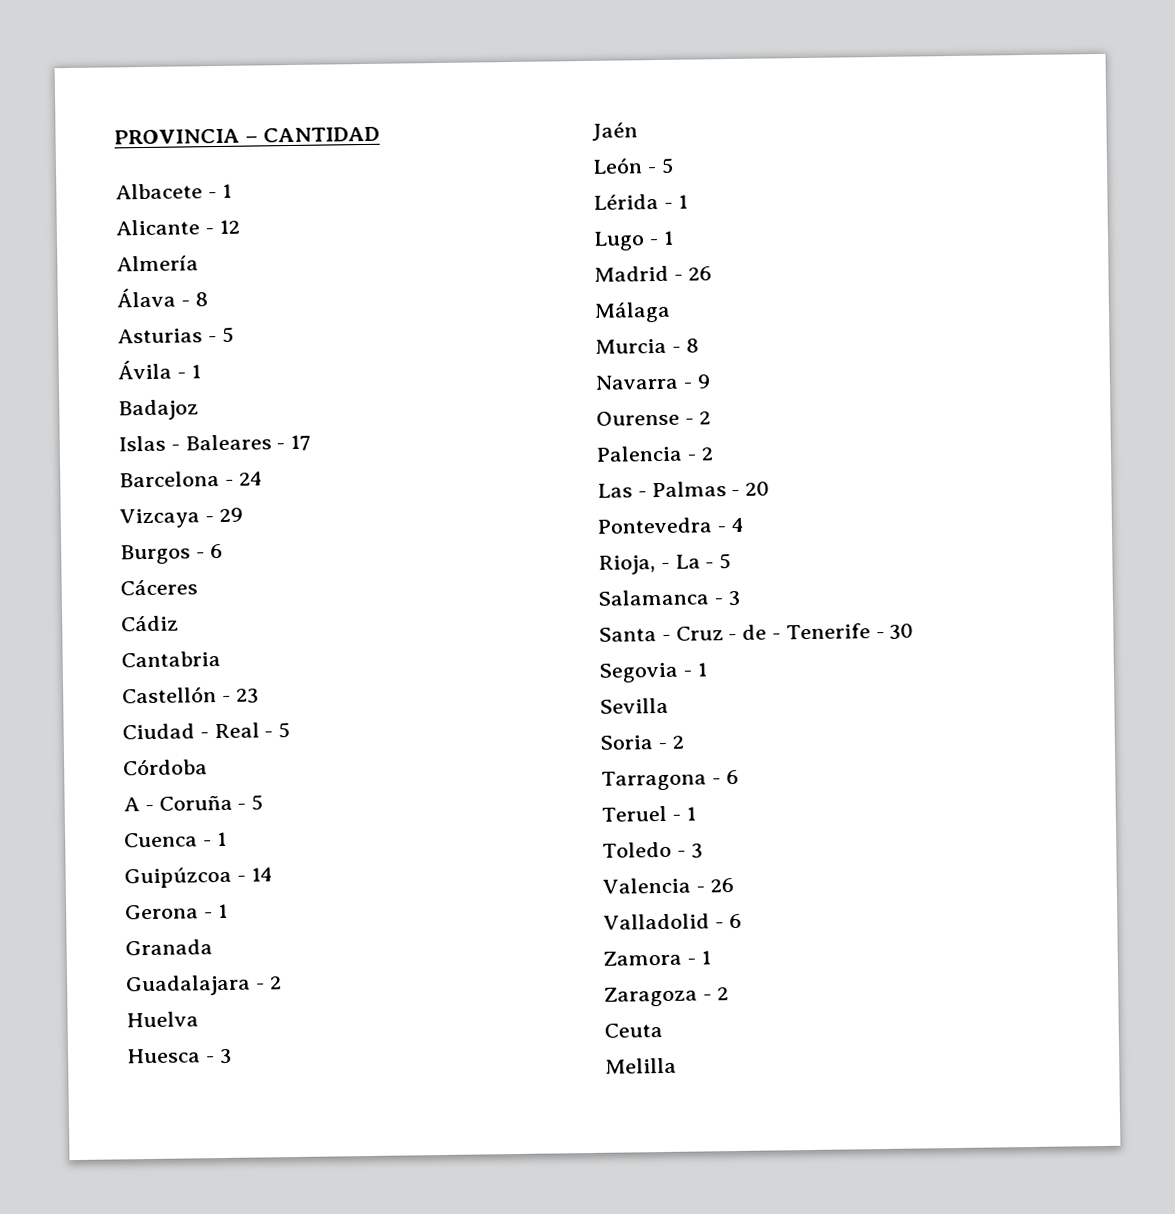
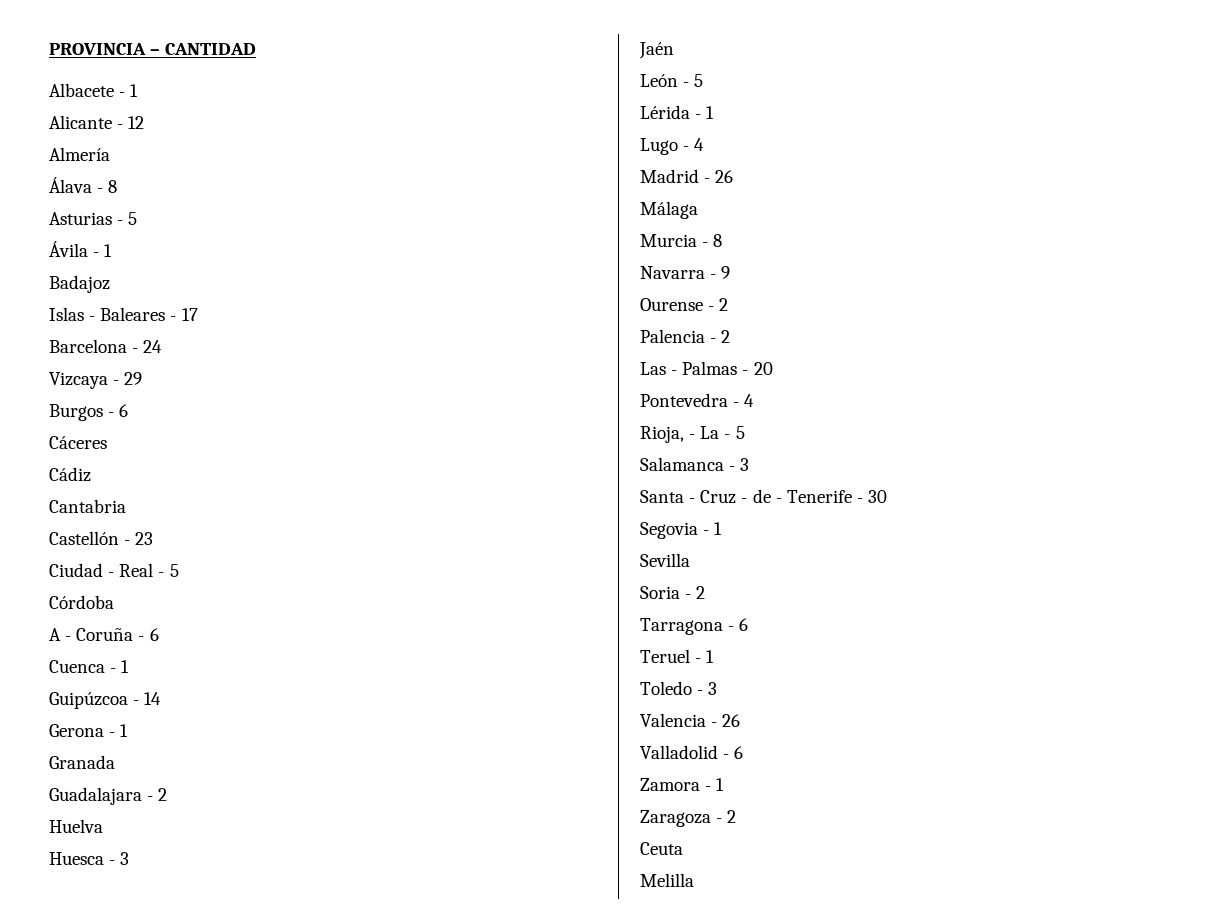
- A - Coruña - 5
+ A - Coruña - 6
- Lugo - 1
+ Lugo - 4

